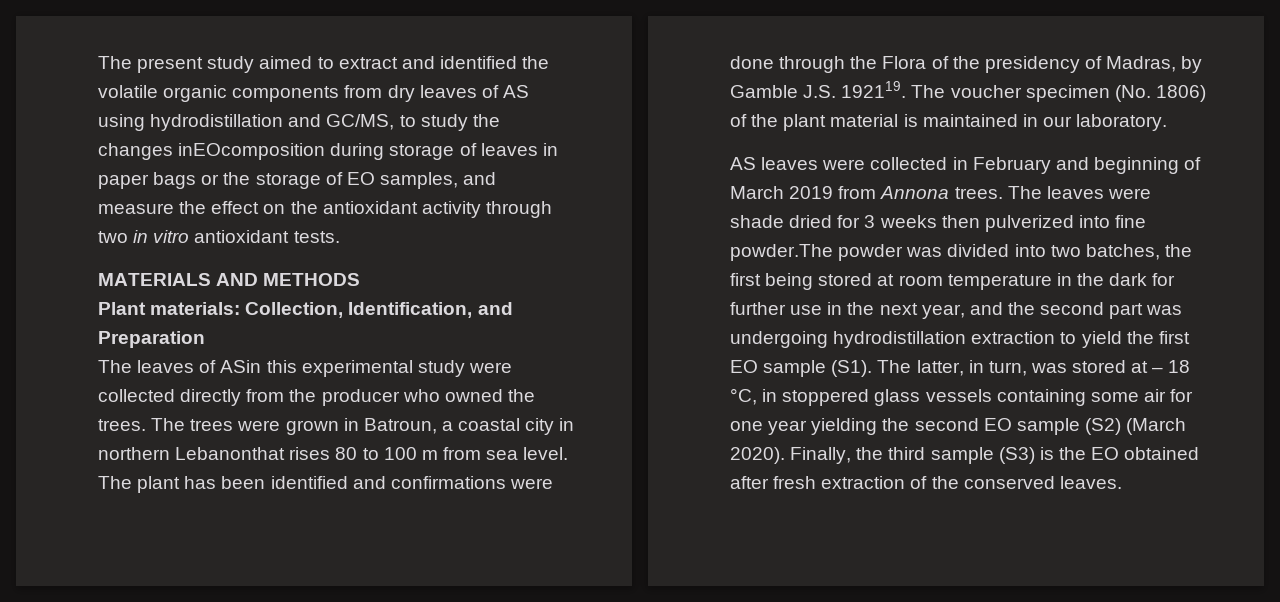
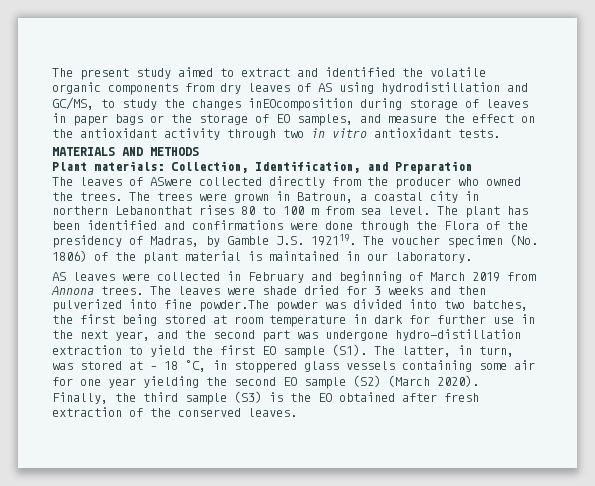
- The leaves of ASin this experimental study were collected directly from the producer who owned the trees.
+ The leaves of ASwere collected directly from the producer who owned the trees.
- The leaves were shade dried for 3 weeks then pulverized into fine powder.The powder was divided into two batches, the first being stored at room temperature in the dark for further use in the next year, and the second part was undergoing hydrodistillation extraction to yield the first EO sample (S1). The latter, in turn, was stored at – 18 °C, in stoppered glass vessels containing some air for one year yielding the second EO sample (S2) (March 2020).
+ The leaves were shade dried for 3 weeks and then pulverized into fine powder.The powder was divided into two batches, the first being stored at room temperature in dark for further use in the next year, and the second part was undergone hydro-distillation extraction to yield the first EO sample (S1). The latter, in turn, was stored at – 18 °C, in stoppered glass vessels containing some air for one year yielding the second EO sample (S2) (March 2020).

